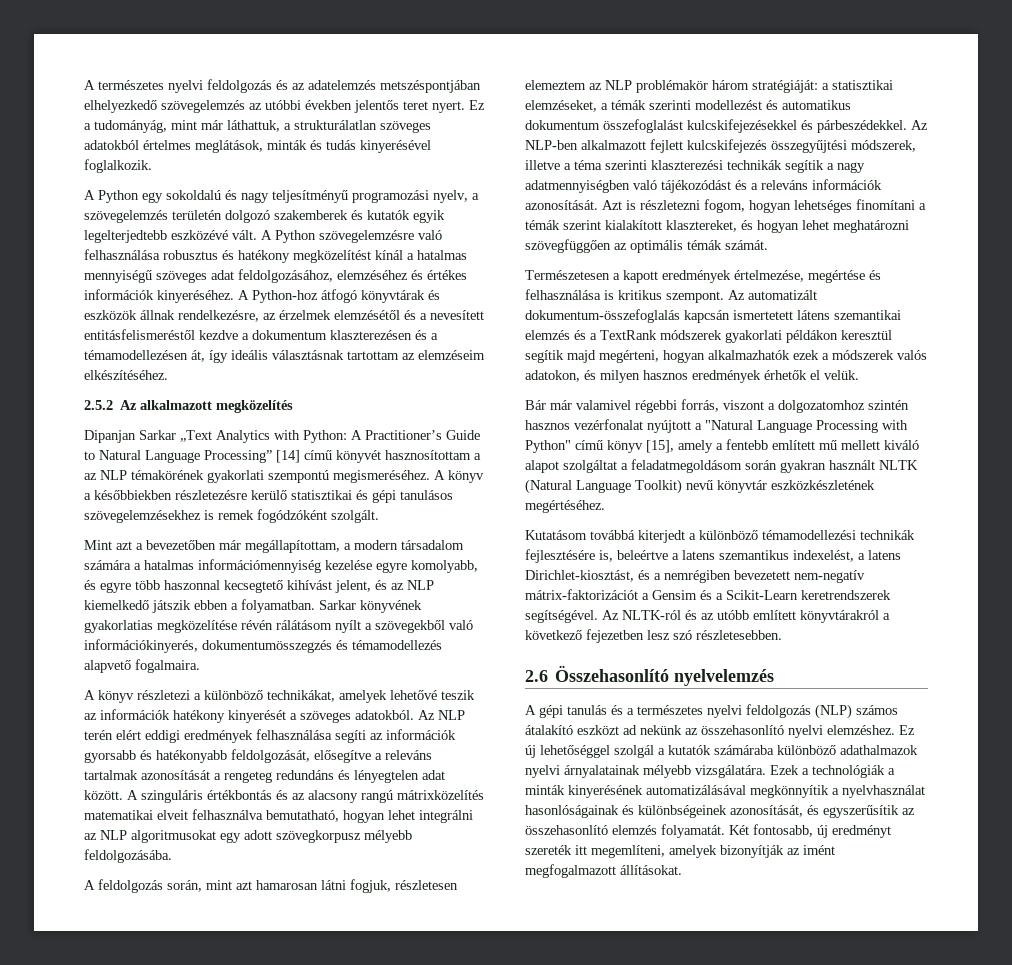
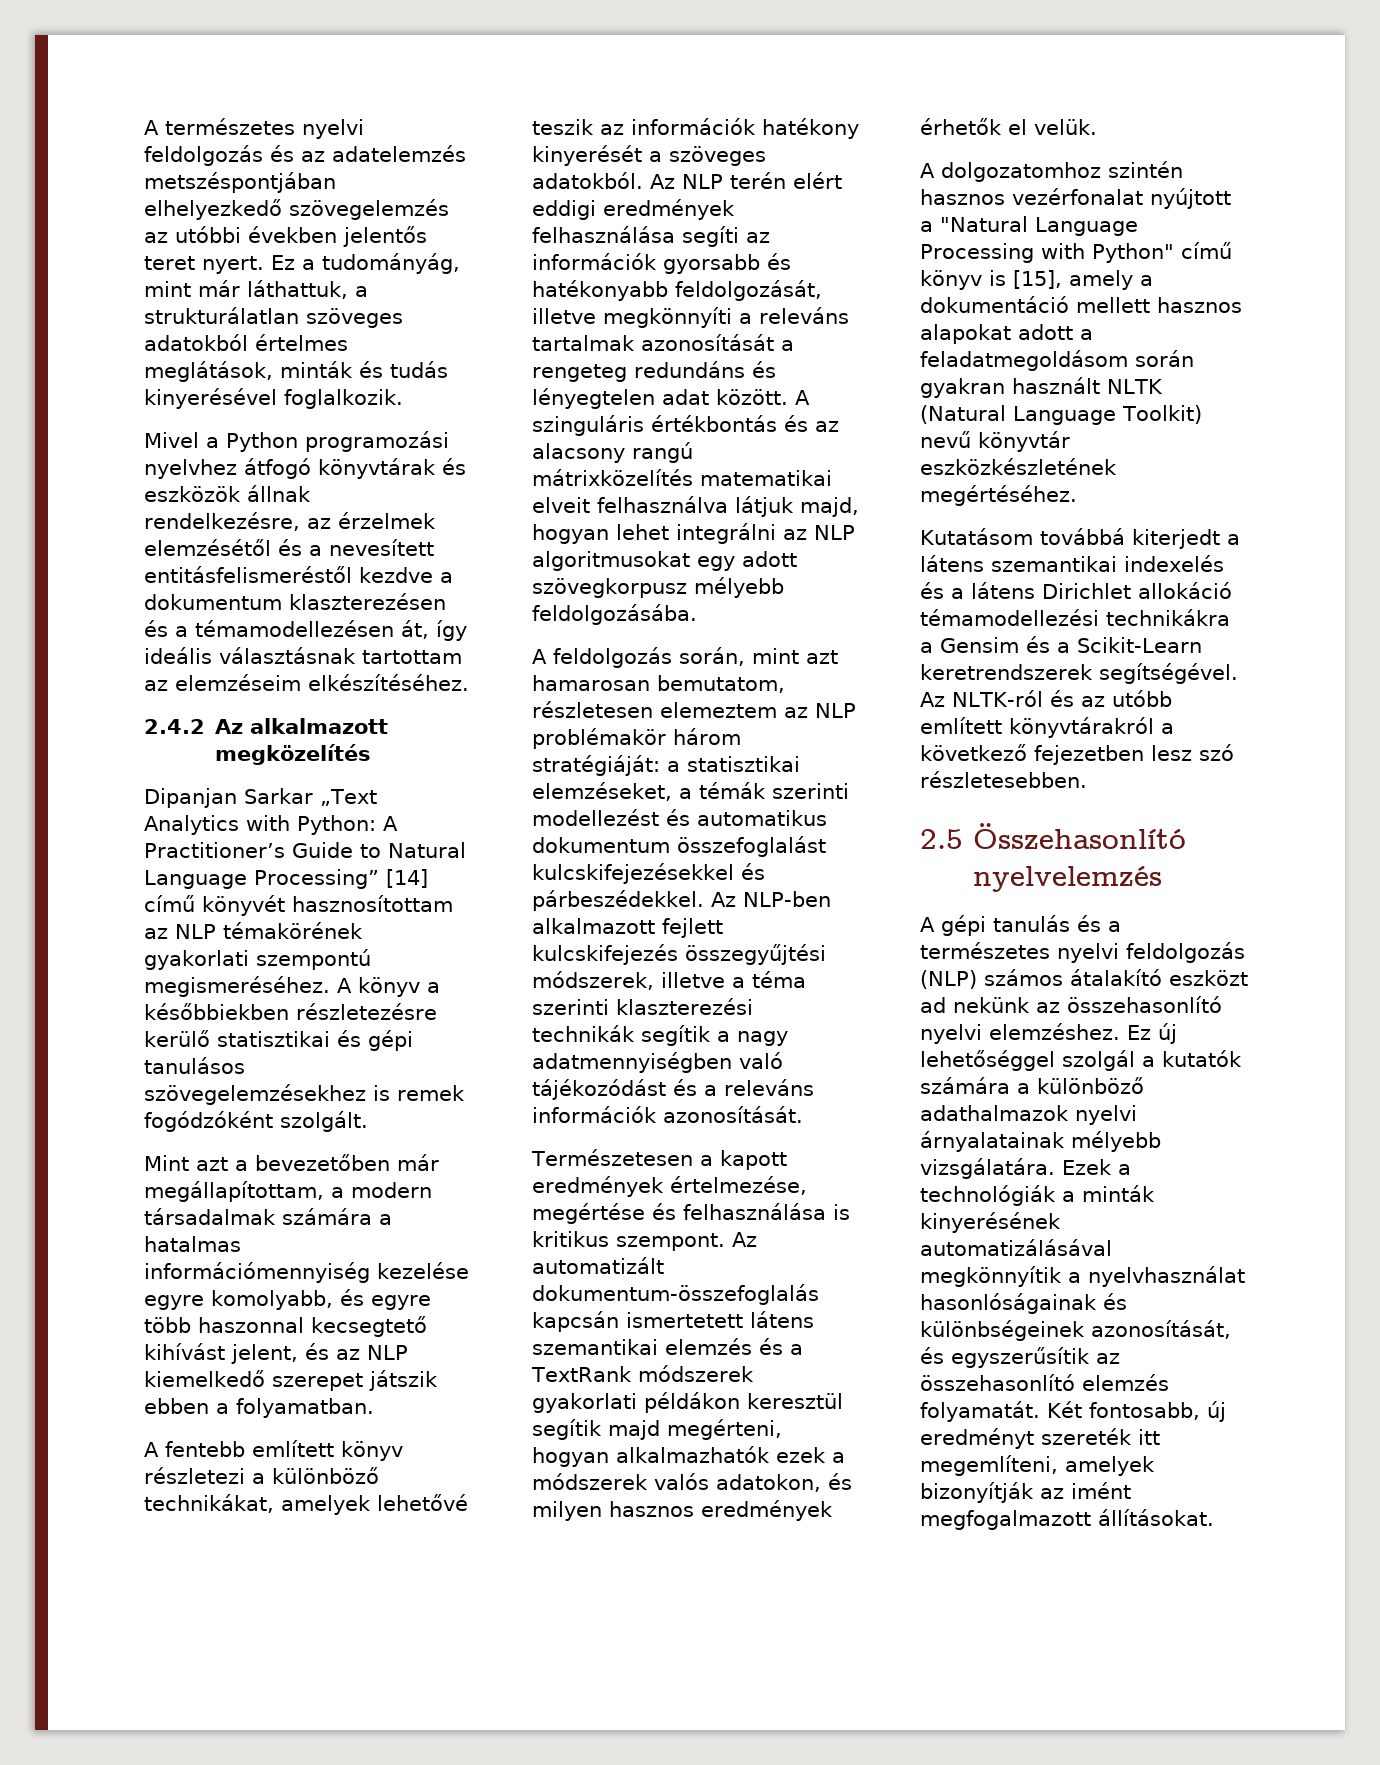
- A Python egy sokoldalú és nagy teljesítményű programozási nyelv, a szövegelemzés területén dolgozó szakemberek és kutatók egyik legelterjedtebb eszközévé vált. A Python szövegelemzésre való felhasználása robusztus és hatékony megközelítést kínál a hatalmas mennyiségű szöveges adat feldolgozásához, elemzéséhez és értékes információk kinyeréséhez. A Python-hoz átfogó könyvtárak és eszközök állnak rendelkezésre, az érzelmek elemzésétől és a nevesített entitásfelismeréstől kezdve a dokumentum klaszterezésen és a témamodellezésen át, így ideális választásnak tartottam az elemzéseim elkészítéséhez.
+ Mivel a Python programozási nyelvhez átfogó könyvtárak és eszközök állnak rendelkezésre, az érzelmek elemzésétől és a nevesített entitásfelismeréstől kezdve a dokumentum klaszterezésen és a témamodellezésen át, így ideális választásnak tartottam az elemzéseim elkészítéséhez.
- 2.5.2 Az alkalmazott megközelítés
+ 2.4.2 Az alkalmazott megközelítés
- Dipanjan Sarkar „Text Analytics with Python: A Practitioner’s Guide to Natural Language Processing” [14] című könyvét hasznosítottam a az NLP témakörének gyakorlati szempontú megismeréséhez.
+ Dipanjan Sarkar „Text Analytics with Python: A Practitioner’s Guide to Natural Language Processing” [14] című könyvét hasznosítottam az NLP témakörének gyakorlati szempontú megismeréséhez.
- Mint azt a bevezetőben már megállapítottam, a modern társadalom számára a hatalmas információmennyiség kezelése egyre komolyabb, és egyre több haszonnal kecsegtető kihívást jelent, és az NLP kiemelkedő játszik ebben a folyamatban. Sarkar könyvének gyakorlatias megközelítése révén rálátásom nyílt a szövegekből való információkinyerés, dokumentumösszegzés és témamodellezés alapvető fogalmaira.
- A könyv részletezi a különböző technikákat, amelyek lehetővé teszik az információk hatékony kinyerését a szöveges adatokból.
+ Mint azt a bevezetőben már megállapítottam, a modern társadalmak számára a hatalmas információmennyiség kezelése egyre komolyabb, és egyre több haszonnal kecsegtető kihívást jelent, és az NLP kiemelkedő szerepet játszik ebben a folyamatban.
+ A fentebb említett könyv részletezi a különböző technikákat, amelyek lehetővé teszik az információk hatékony kinyerését a szöveges adatokból.
- Az NLP terén elért eddigi eredmények felhasználása segíti az információk gyorsabb és hatékonyabb feldolgozását, elősegítve a releváns tartalmak azonosítását a rengeteg redundáns és lényegtelen adat között.
+ Az NLP terén elért eddigi eredmények felhasználása segíti az információk gyorsabb és hatékonyabb feldolgozását, illetve megkönnyíti a releváns tartalmak azonosítását a rengeteg redundáns és lényegtelen adat között.
- A szinguláris értékbontás és az alacsony rangú mátrixközelítés matematikai elveit felhasználva bemutatható, hogyan lehet integrálni az NLP algoritmusokat egy adott szövegkorpusz mélyebb feldolgozásába.
+ A szinguláris értékbontás és az alacsony rangú mátrixközelítés matematikai elveit felhasználva látjuk majd, hogyan lehet integrálni az NLP algoritmusokat egy adott szövegkorpusz mélyebb feldolgozásába.
- A feldolgozás során, mint azt hamarosan látni fogjuk, részletesen elemeztem az NLP problémakör három stratégiáját: a statisztikai elemzéseket, a témák szerinti modellezést és automatikus dokumentum összefoglalást kulcskifejezésekkel és párbeszédekkel.
+ A feldolgozás során, mint azt hamarosan bemutatom, részletesen elemeztem az NLP problémakör három stratégiáját: a statisztikai elemzéseket, a témák szerinti modellezést és automatikus dokumentum összefoglalást kulcskifejezésekkel és párbeszédekkel.
- Azt is részletezni fogom, hogyan lehetséges finomítani a témák szerint kialakított klasztereket, és hogyan lehet meghatározni szövegfüggően az optimális témák számát.
- Bár már valamivel régebbi forrás, viszont a dolgozatomhoz szintén hasznos vezérfonalat nyújtott a "Natural Language Processing with Python" című könyv [15], amely a fentebb említett mű mellett kiváló alapot szolgáltat a feladatmegoldásom során gyakran használt NLTK (Natural Language Toolkit) nevű könyvtár eszközkészletének megértéséhez.
+ A dolgozatomhoz szintén hasznos vezérfonalat nyújtott a "Natural Language Processing with Python" című könyv is [15], amely a dokumentáció mellett hasznos alapokat adott a feladatmegoldásom során gyakran használt NLTK (Natural Language Toolkit) nevű könyvtár eszközkészletének megértéséhez.
- Kutatásom továbbá kiterjedt a különböző témamodellezési technikák fejlesztésére is, beleértve a latens szemantikus indexelést, a latens Dirichlet-kiosztást, és a nemrégiben bevezetett nem-negatív mátrix-faktorizációt a Gensim és a Scikit-Learn keretrendszerek segítségével.
+ Kutatásom továbbá kiterjedt a látens szemantikai indexelés és a látens Dirichlet allokáció témamodellezési technikákra a Gensim és a Scikit-Learn keretrendszerek segítségével.
- 2.6 Összehasonlító nyelvelemzés
+ 2.5 Összehasonlító nyelvelemzés
- Ez új lehetőséggel szolgál a kutatók számáraba különböző adathalmazok nyelvi árnyalatainak mélyebb vizsgálatára.
+ Ez új lehetőséggel szolgál a kutatók számára a különböző adathalmazok nyelvi árnyalatainak mélyebb vizsgálatára.

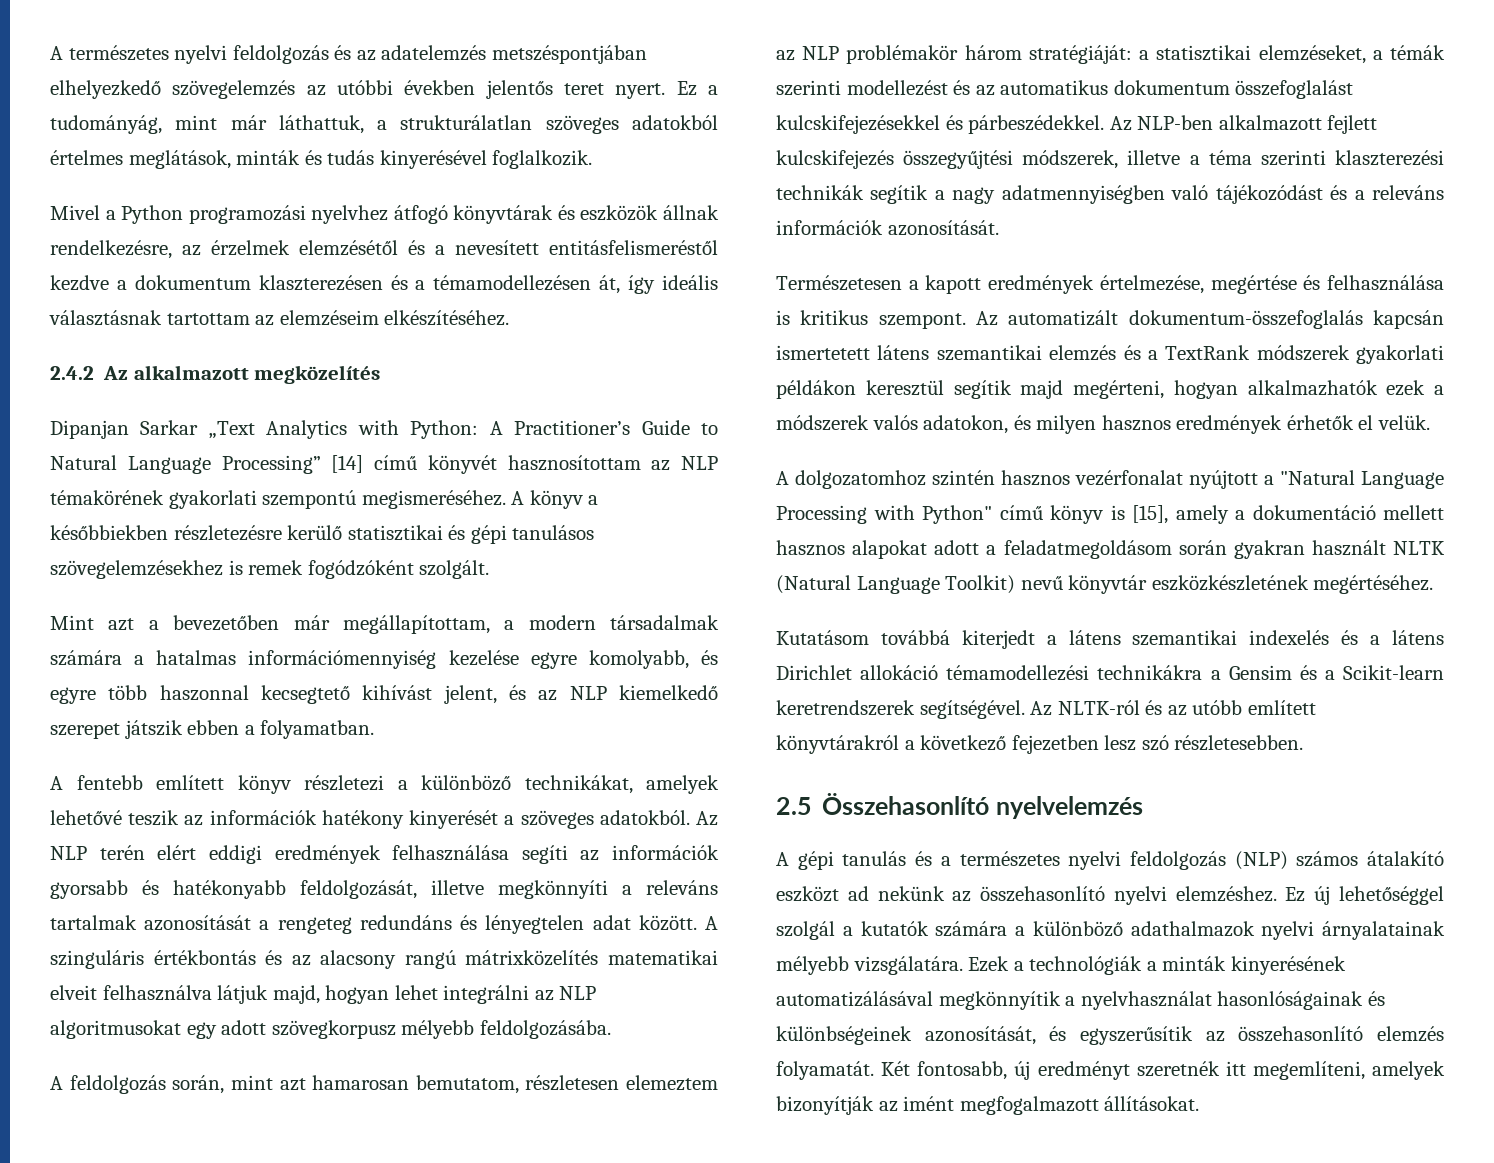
- A feldolgozás során, mint azt hamarosan bemutatom, részletesen elemeztem az NLP problémakör három stratégiáját: a statisztikai elemzéseket, a témák szerinti modellezést és automatikus dokumentum összefoglalást kulcskifejezésekkel és párbeszédekkel.
+ A feldolgozás során, mint azt hamarosan bemutatom, részletesen elemeztem az NLP problémakör három stratégiáját: a statisztikai elemzéseket, a témák szerinti modellezést és az automatikus dokumentum összefoglalást kulcskifejezésekkel és párbeszédekkel.
- Kutatásom továbbá kiterjedt a látens szemantikai indexelés és a látens Dirichlet allokáció témamodellezési technikákra a Gensim és a Scikit-Learn keretrendszerek segítségével.
+ Kutatásom továbbá kiterjedt a látens szemantikai indexelés és a látens Dirichlet allokáció témamodellezési technikákra a Gensim és a Scikit-learn keretrendszerek segítségével.
- Két fontosabb, új eredményt szereték itt megemlíteni, amelyek bizonyítják az imént megfogalmazott állításokat.
+ Két fontosabb, új eredményt szeretnék itt megemlíteni, amelyek bizonyítják az imént megfogalmazott állításokat.

